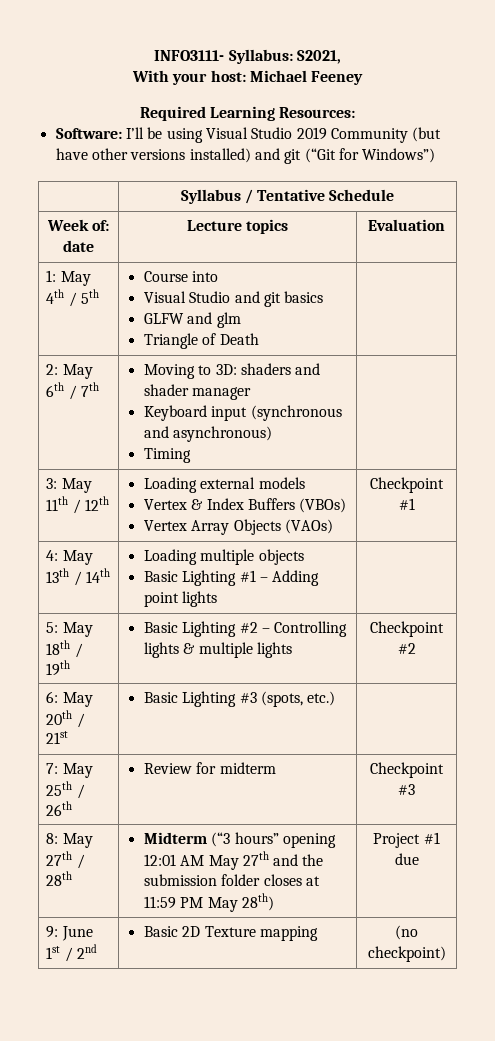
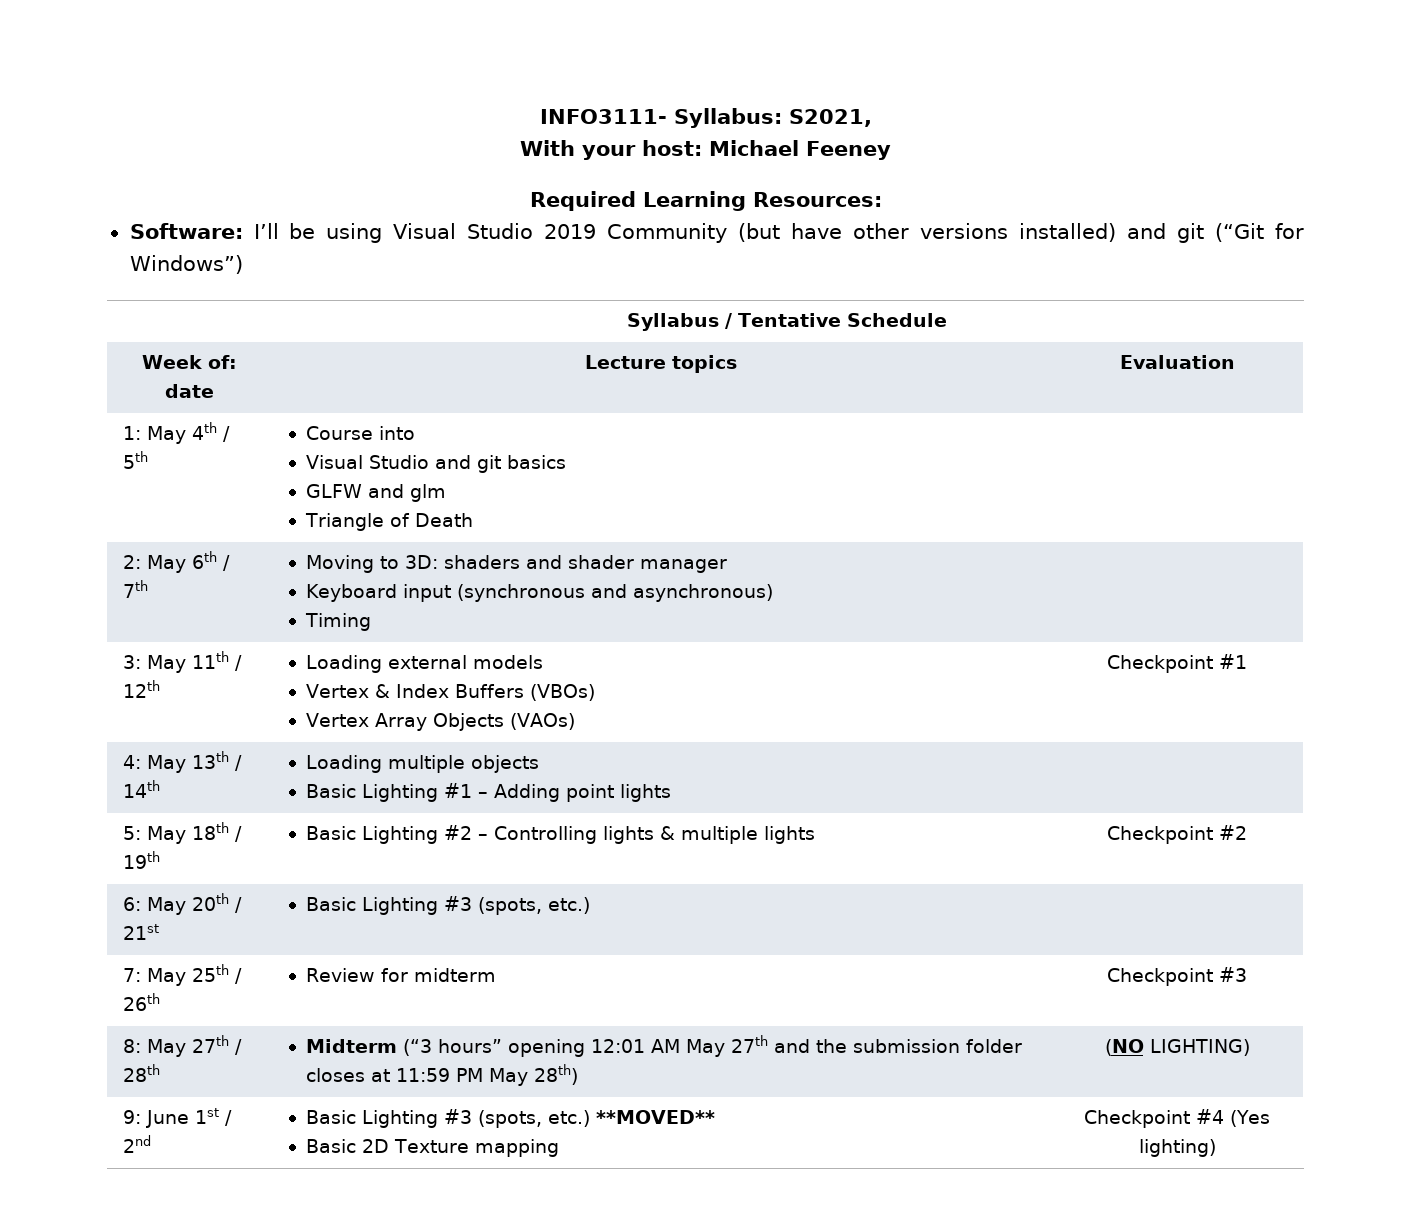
- 8: May 27th / 28th | Midterm (“3 hours” opening 12:01 AM May 27th and the submission folder closes at 11:59 PM May 28th) | Project #1 due
+ 8: May 27th / 28th | Midterm (“3 hours” opening 12:01 AM May 27th and the submission folder closes at 11:59 PM May 28th) | (NO LIGHTING)
- 9: June 1st / 2nd | Basic 2D Texture mapping | (no checkpoint)
+ 9: June 1st / 2nd | Basic Lighting #3 (spots, etc.) **MOVED**
+ Basic 2D Texture mapping | Checkpoint #4 (Yes lighting)

